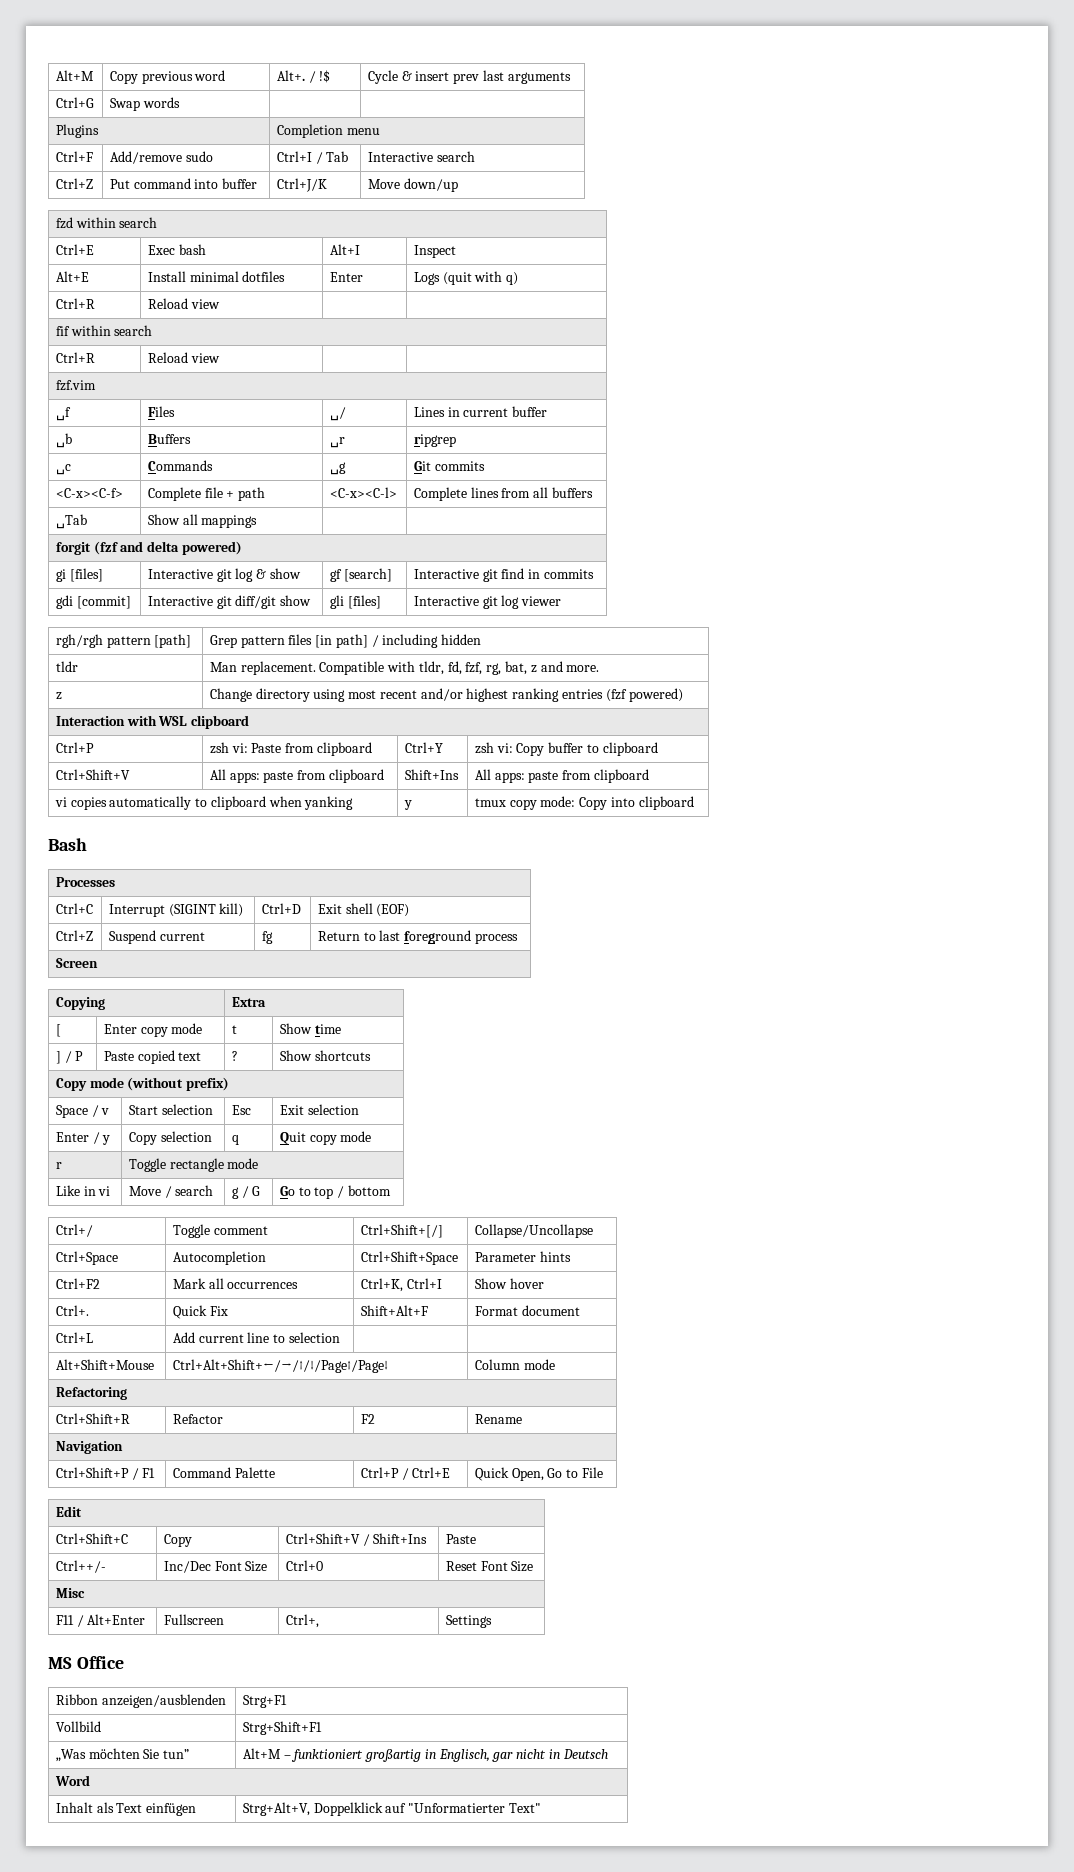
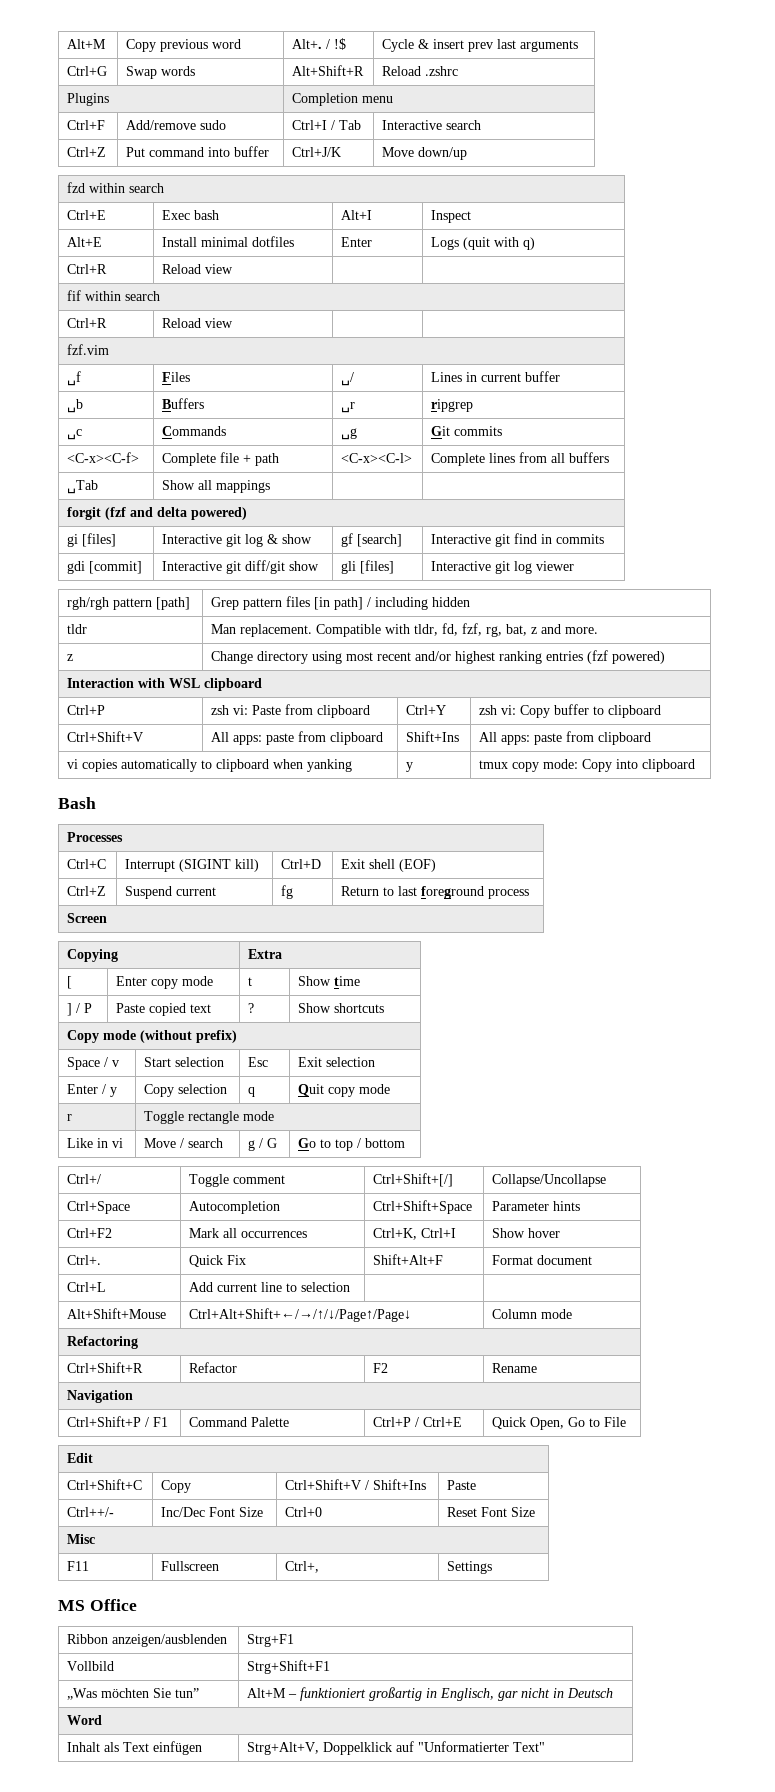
- Ctrl+G | Swap words | |
+ Ctrl+G | Swap words | Alt+Shift+R | Reload .zshrc
- F11 / Alt+Enter | Fullscreen | Ctrl+, | Settings
+ F11 | Fullscreen | Ctrl+, | Settings

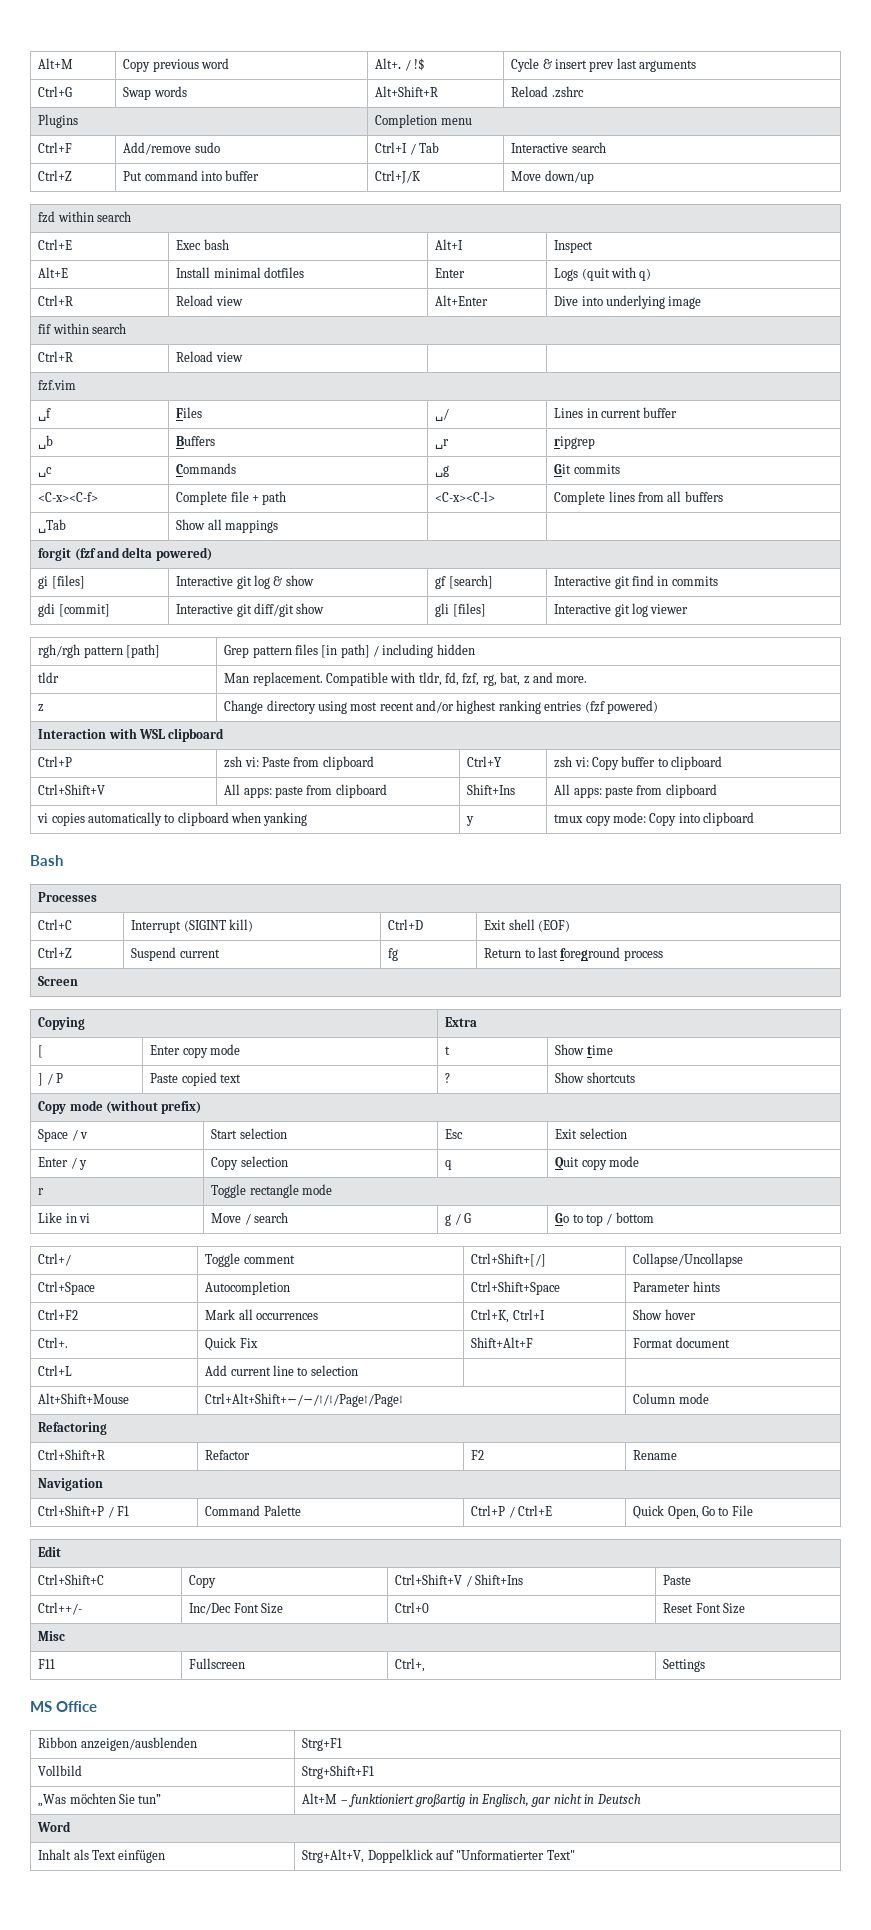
  Alt+E | Install minimal dotfiles | Enter | Logs (quit with q)
- Ctrl+R | Reload view | |
+ Ctrl+R | Reload view | Alt+Enter | Dive into underlying image

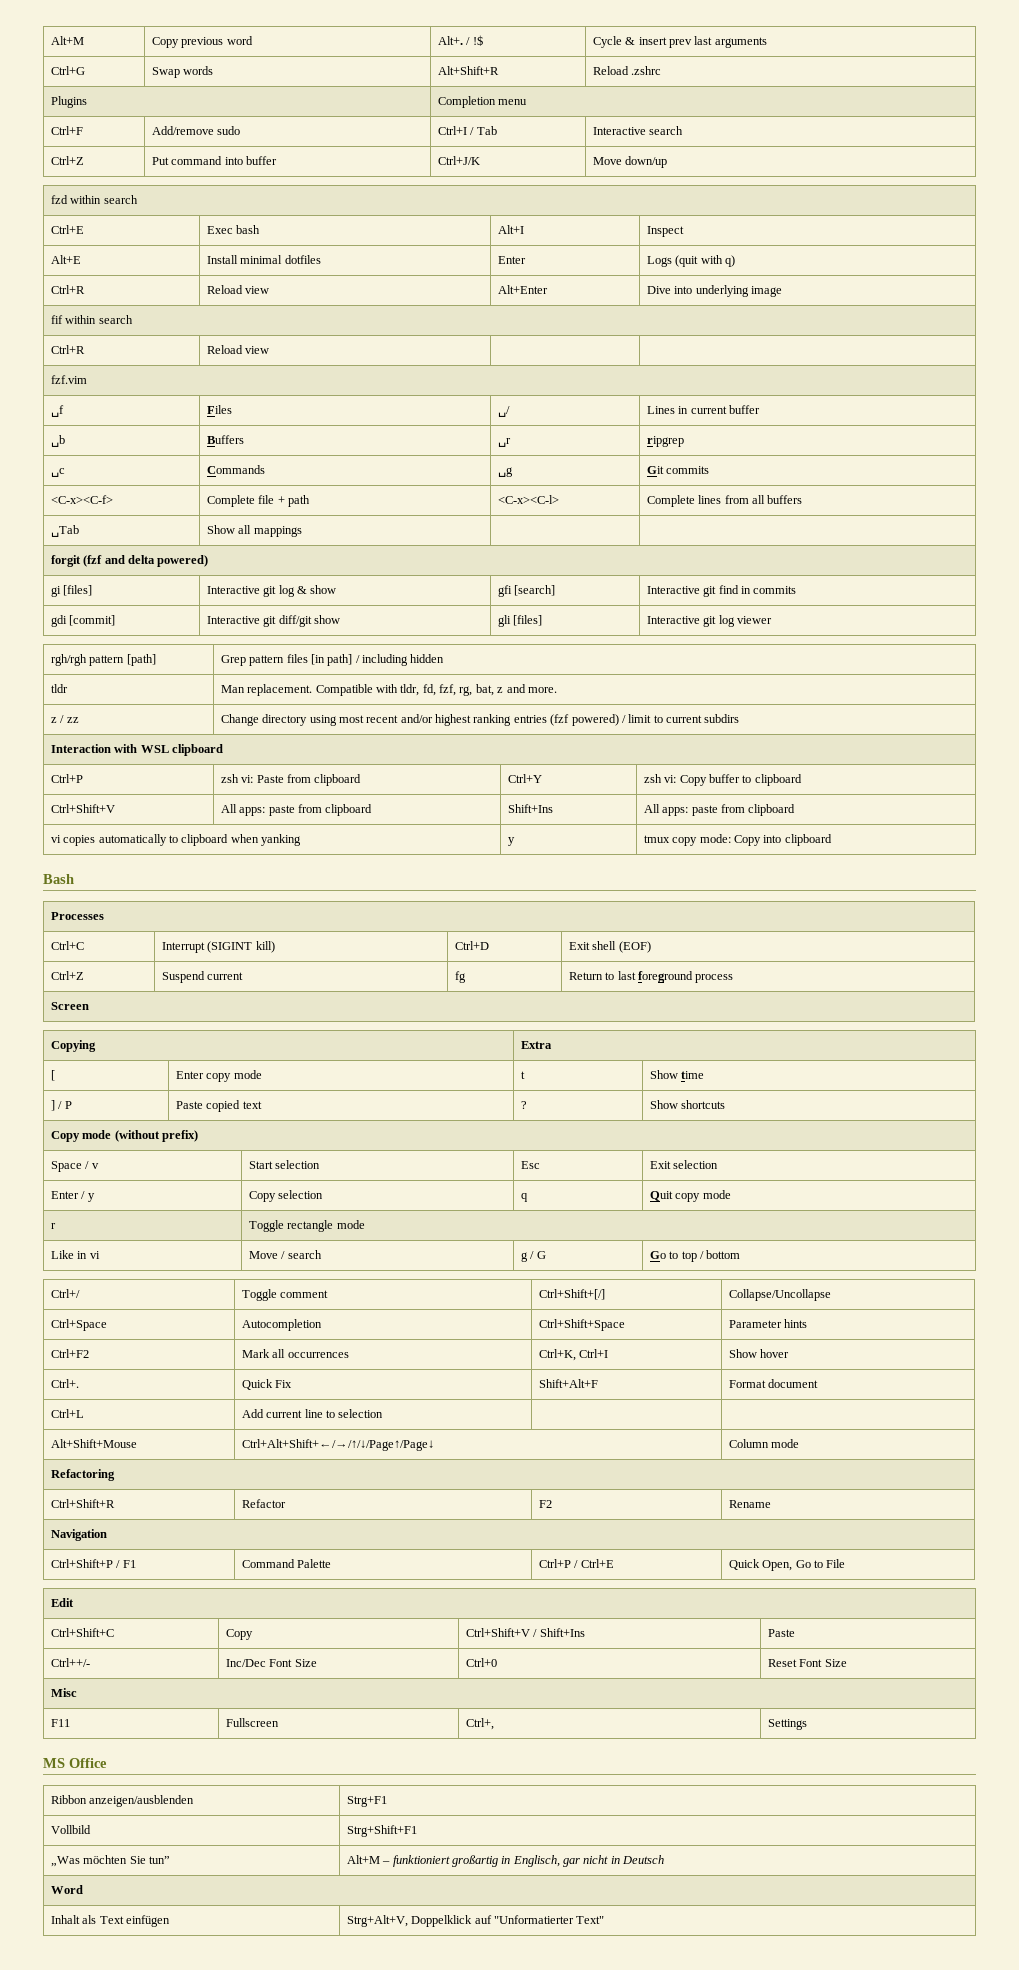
- gi [files] | Interactive git log & show | gf [search] | Interactive git find in commits
+ gi [files] | Interactive git log & show | gfi [search] | Interactive git find in commits
- z | Change directory using most recent and/or highest ranking entries (fzf powered)
+ z / zz | Change directory using most recent and/or highest ranking entries (fzf powered) / limit to current subdirs

